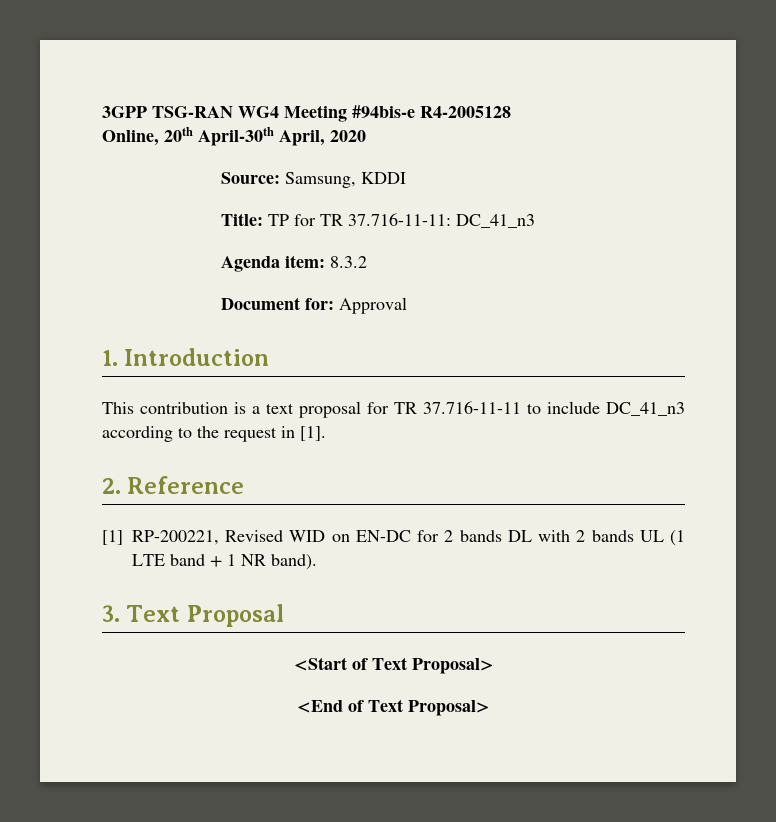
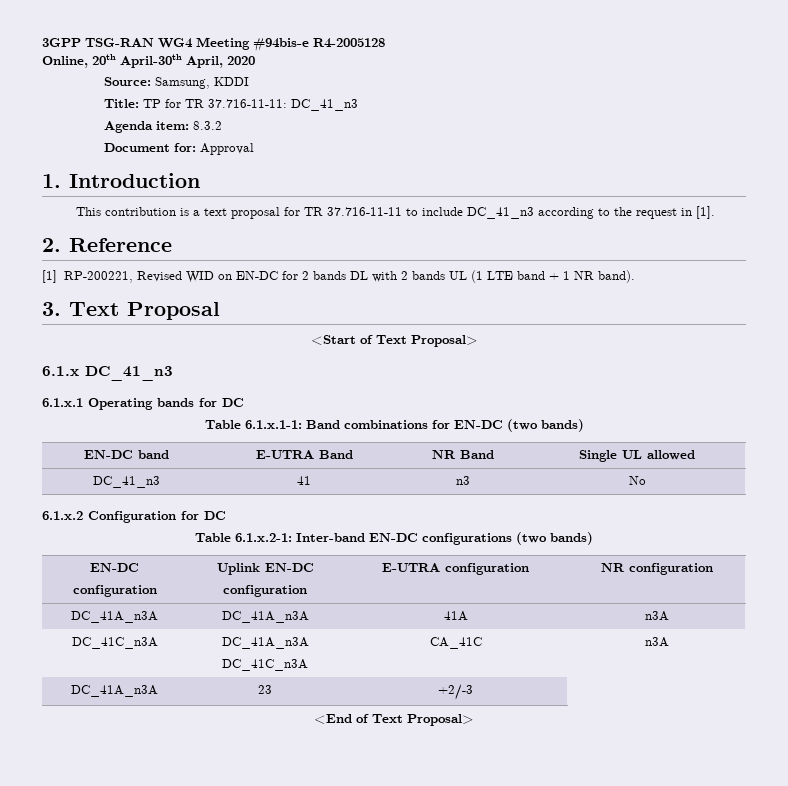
+ 6.1.x DC_41_n3
+ 6.1.x.1 Operating bands for DC
+ Table 6.1.x.1-1: Band combinations for EN-DC (two bands)
+ EN-DC band | E-UTRA Band | NR Band | Single UL allowed
+ DC_41_n3 | 41 | n3 | No
+ 6.1.x.2 Configuration for DC
+ Table 6.1.x.2-1: Inter-band EN-DC configurations (two bands)
+ EN-DC
+ configuration | Uplink EN-DC
+ configuration | E-UTRA configuration | NR configuration
+ DC_41A_n3A | DC_41A_n3A | 41A | n3A
+ DC_41C_n3A | DC_41A_n3A
+ DC_41C_n3A | CA_41C | n3A
+ DC_41A_n3A | 23 | +2/-3

